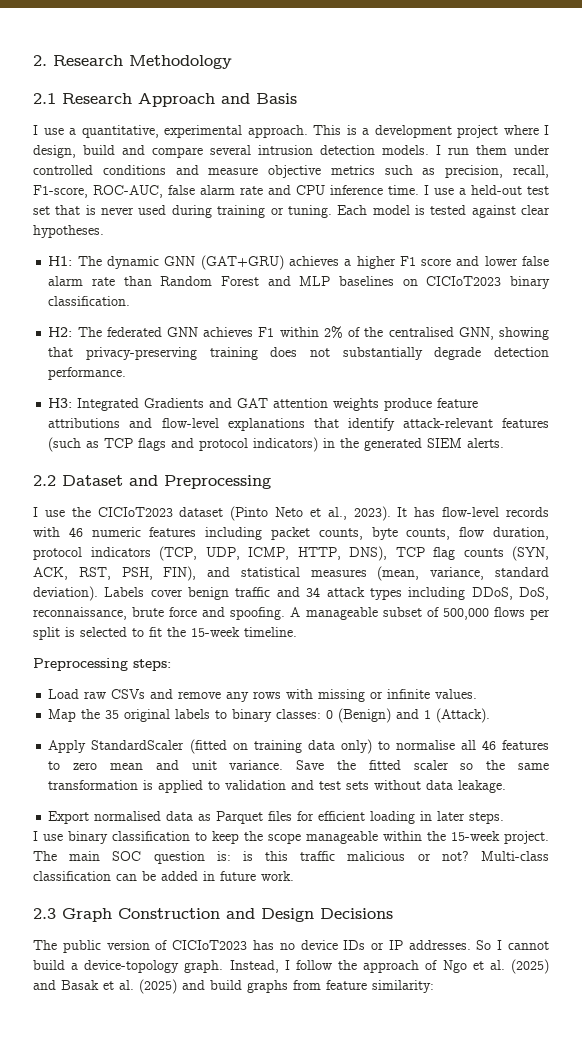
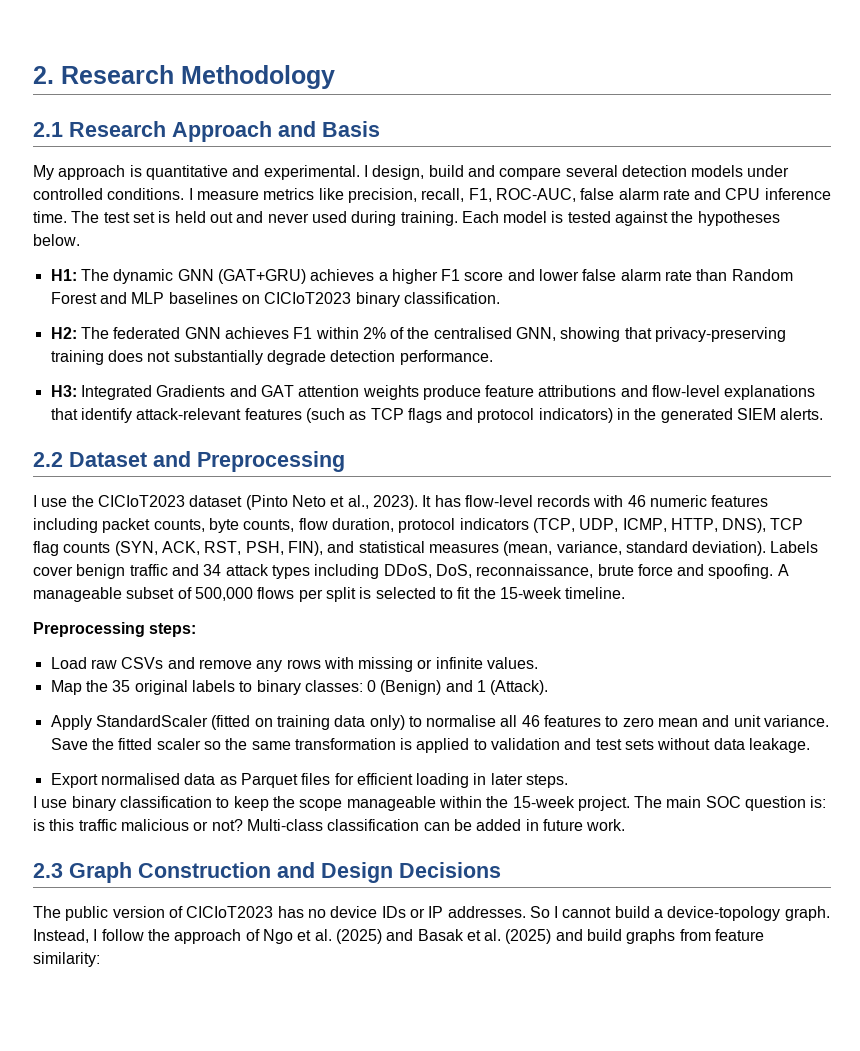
- I use a quantitative, experimental approach. This is a development project where I design, build and compare several intrusion detection models. I run them under controlled conditions and measure objective metrics such as precision, recall, F1-score, ROC-AUC, false alarm rate and CPU inference time.
+ My approach is quantitative and experimental. I design, build and compare several detection models under controlled conditions. I measure metrics like precision, recall, F1, ROC-AUC, false alarm rate and CPU inference time.
- I use a held-out test set that is never used during training or tuning.
+ The test set is held out and never used during training.
- Each model is tested against clear hypotheses.
+ Each model is tested against the hypotheses below.

